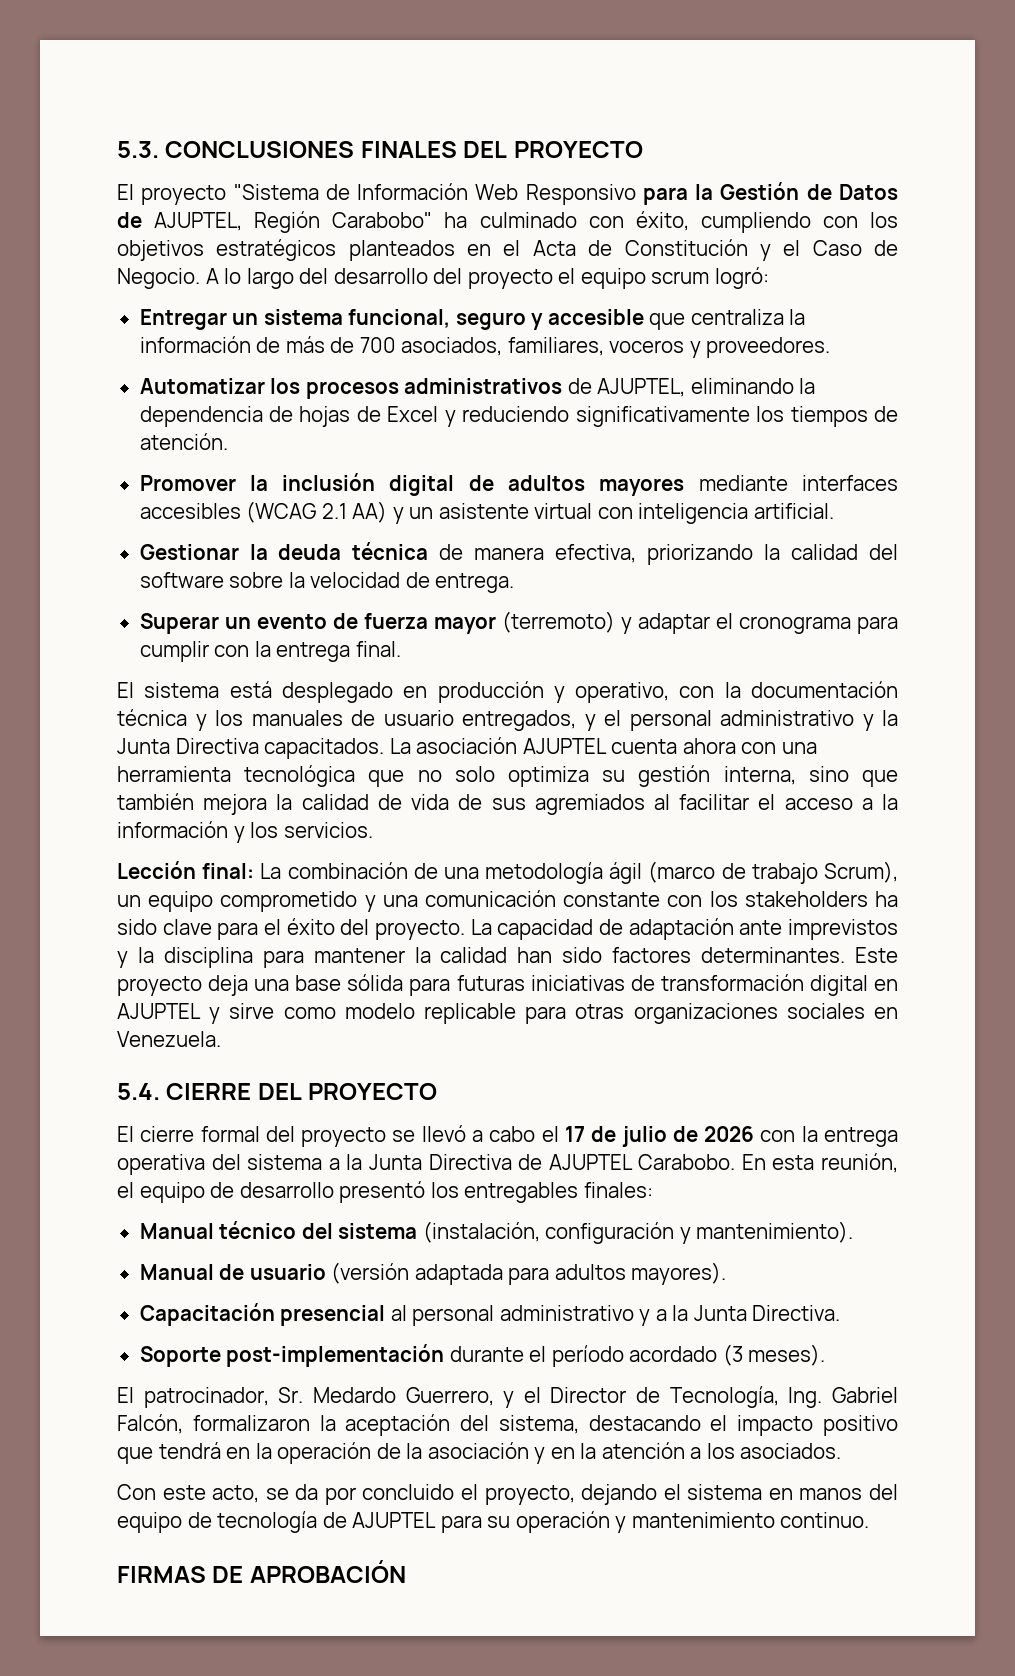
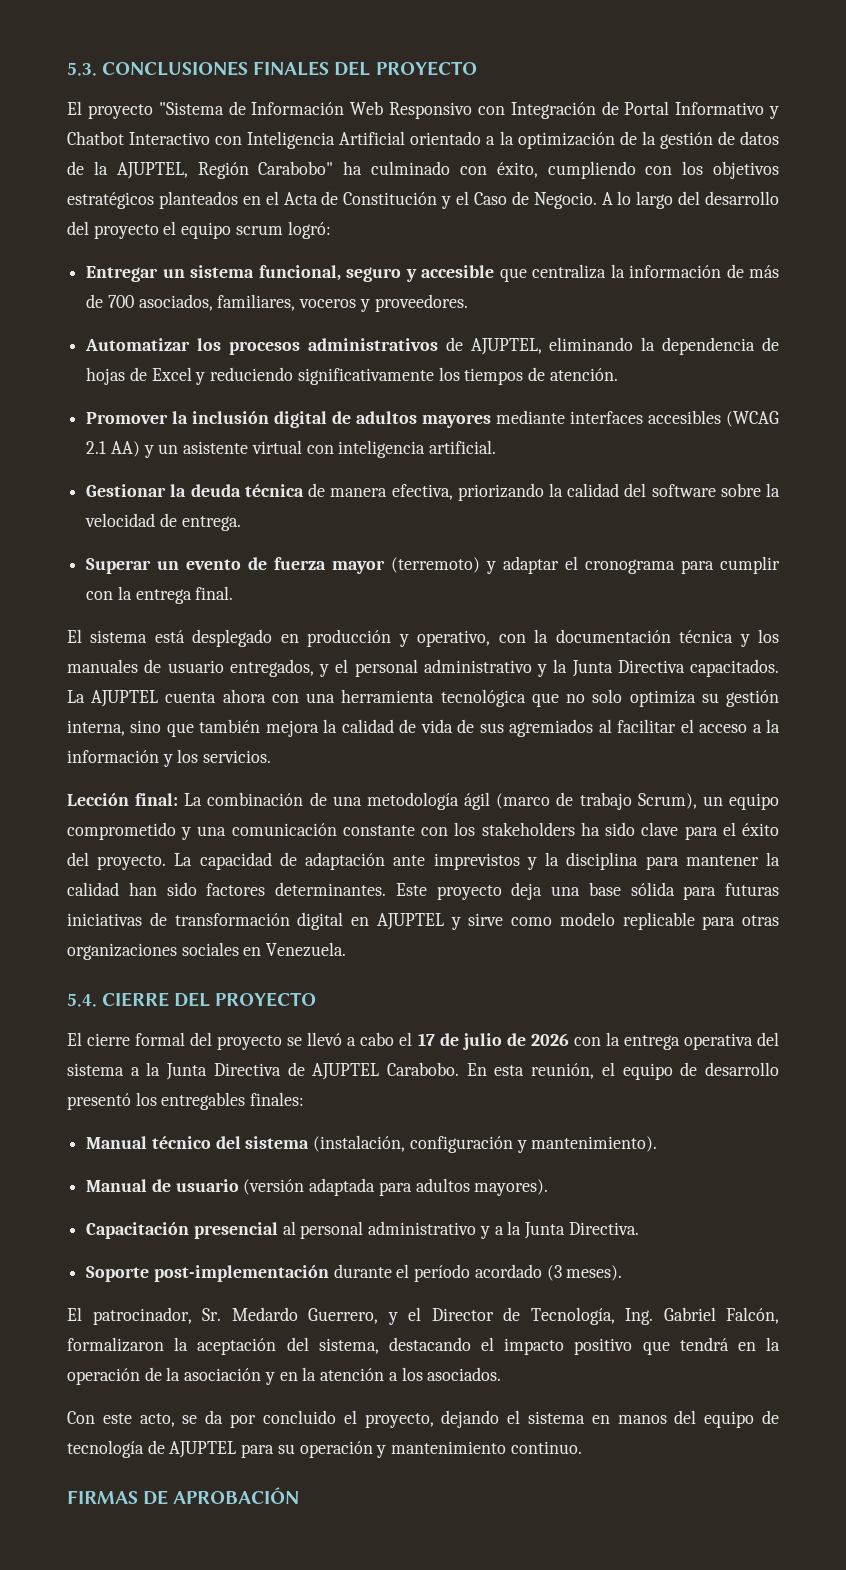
- El proyecto "Sistema de Información Web Responsivo para la Gestión de Datos de AJUPTEL, Región Carabobo" ha culminado con éxito, cumpliendo con los objetivos estratégicos planteados en el Acta de Constitución y el Caso de Negocio.
+ El proyecto "Sistema de Información Web Responsivo con Integración de Portal Informativo y Chatbot Interactivo con Inteligencia Artificial orientado a la optimización de la gestión de datos de la AJUPTEL, Región Carabobo" ha culminado con éxito, cumpliendo con los objetivos estratégicos planteados en el Acta de Constitución y el Caso de Negocio.
- La asociación AJUPTEL cuenta ahora con una herramienta tecnológica que no solo optimiza su gestión interna, sino que también mejora la calidad de vida de sus agremiados al facilitar el acceso a la información y los servicios.
+ La AJUPTEL cuenta ahora con una herramienta tecnológica que no solo optimiza su gestión interna, sino que también mejora la calidad de vida de sus agremiados al facilitar el acceso a la información y los servicios.

